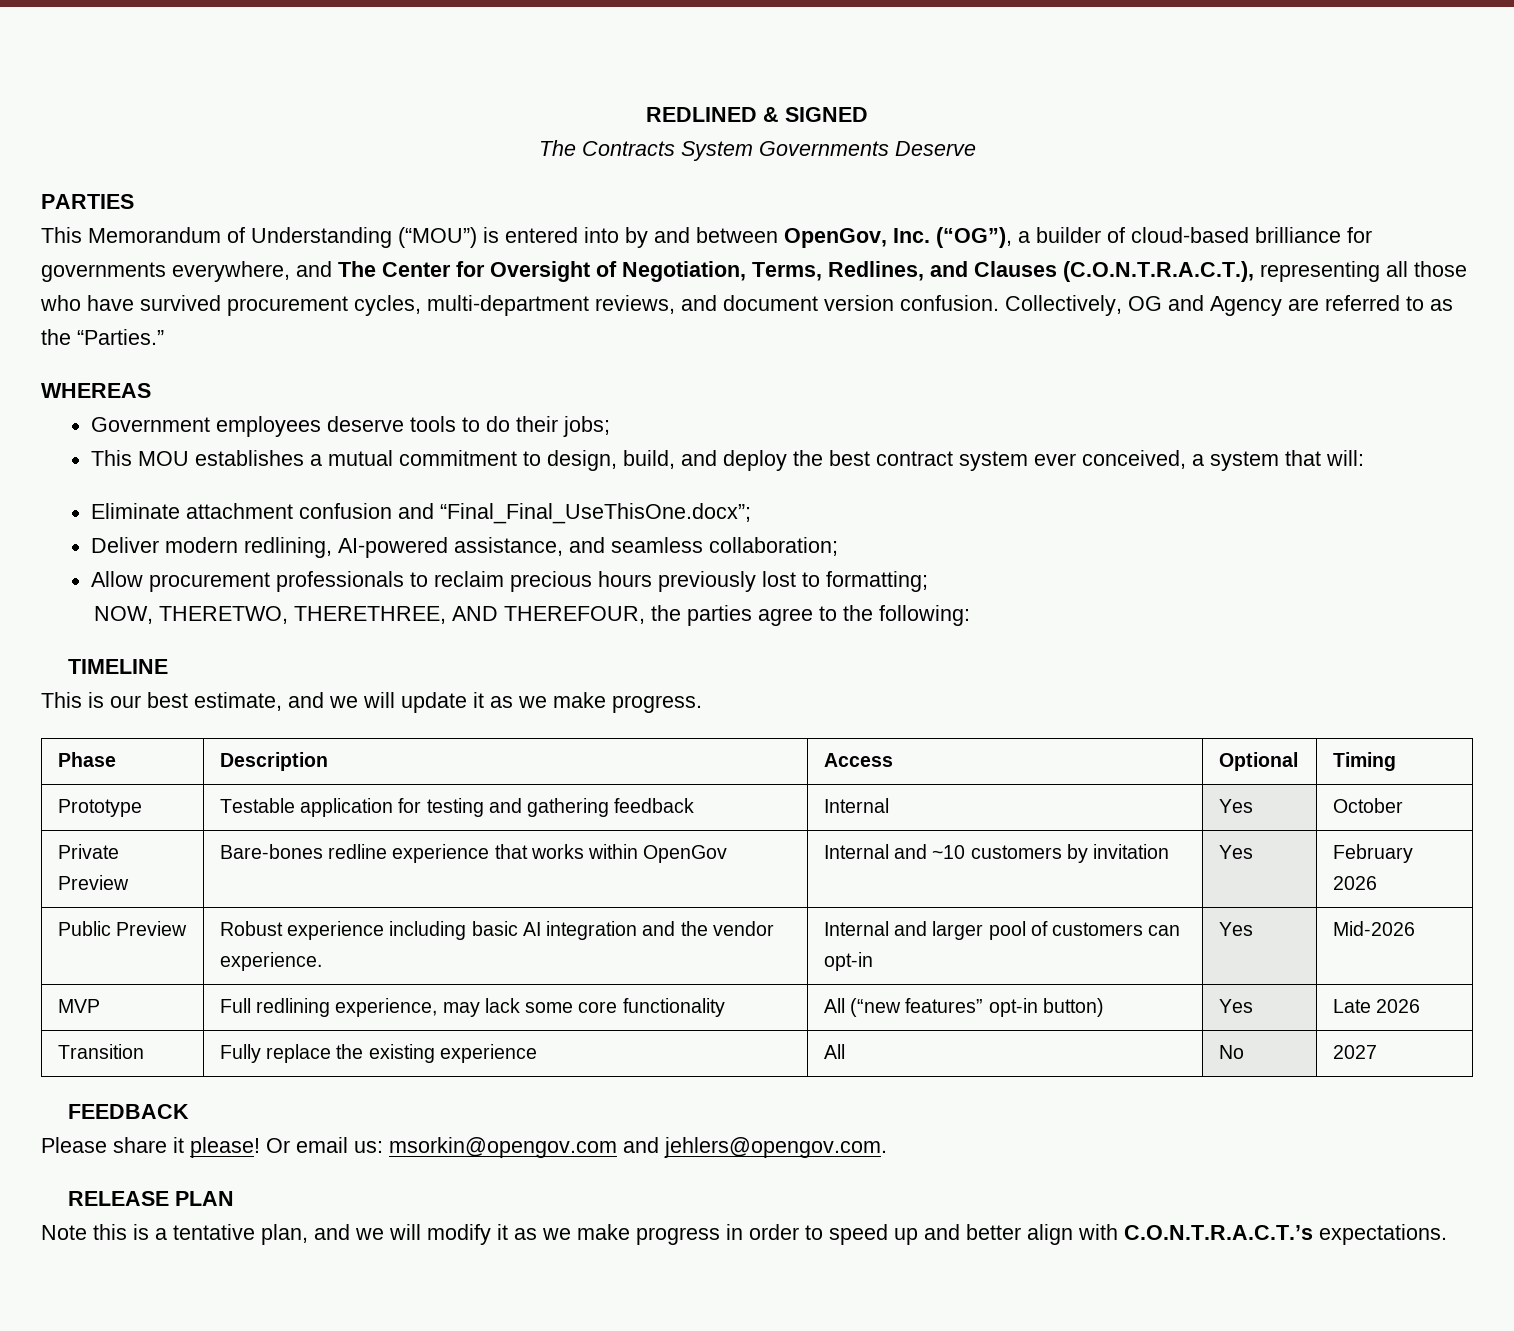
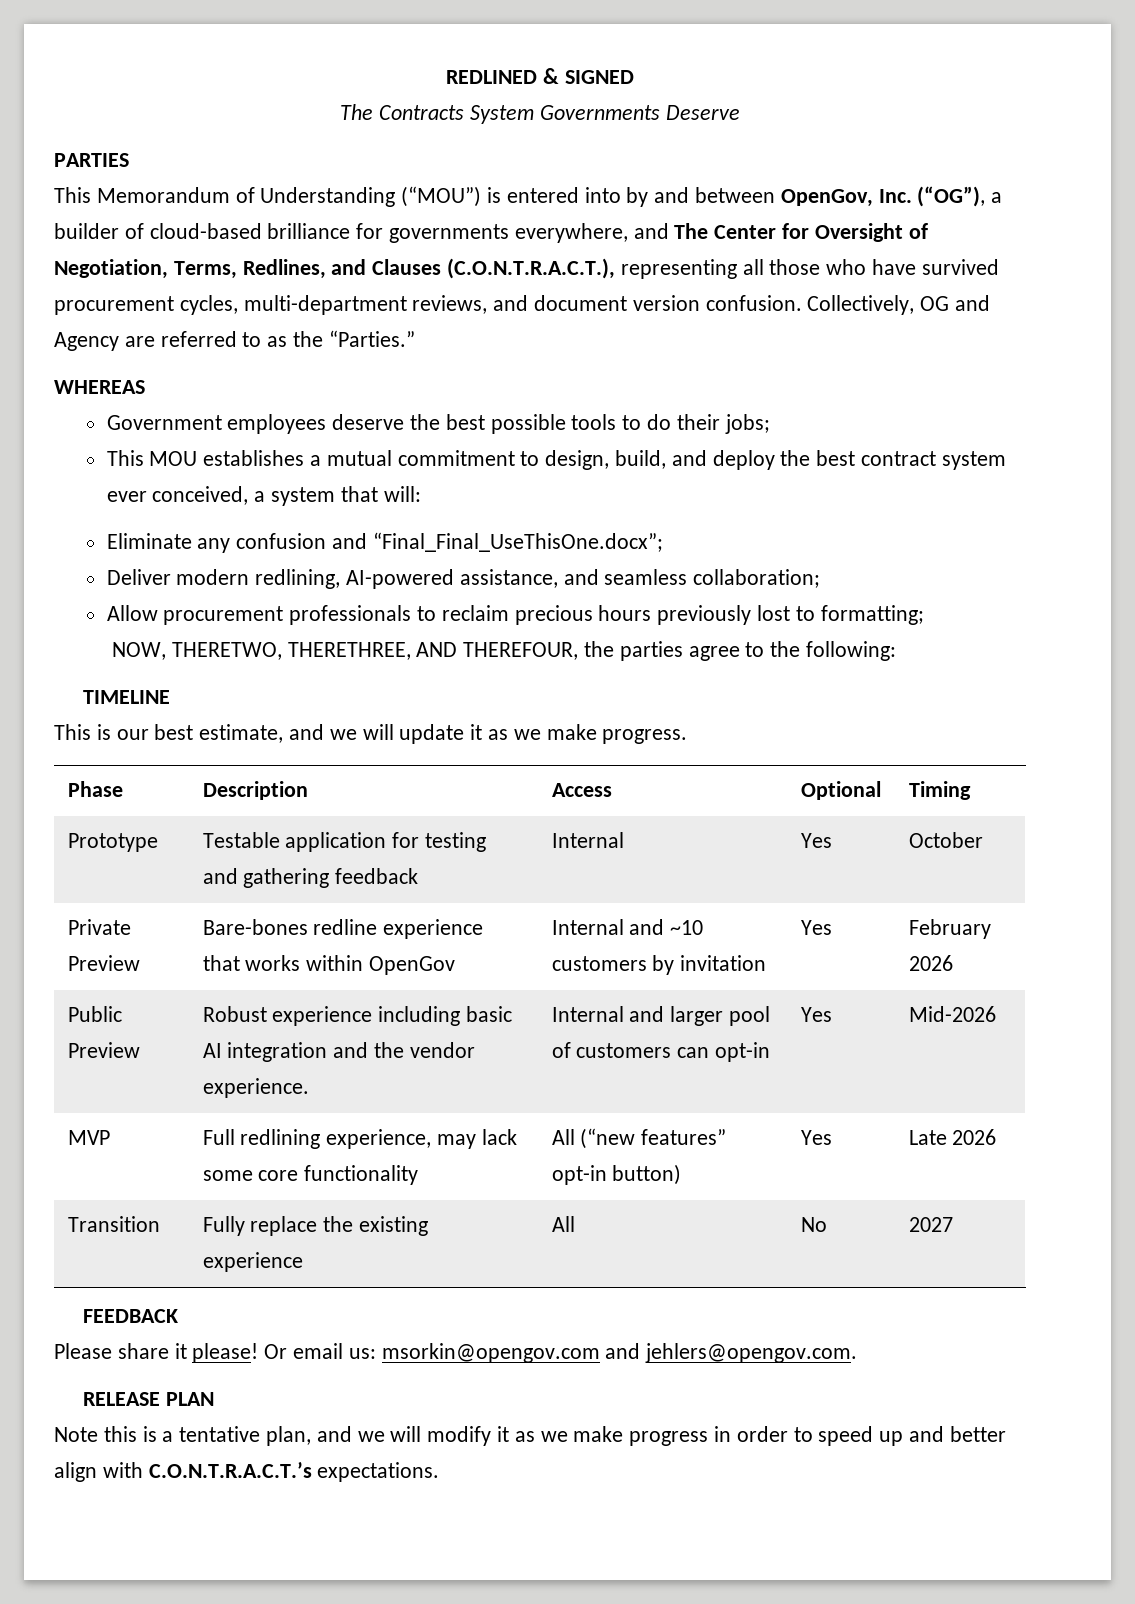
- Government employees deserve tools to do their jobs;
+ Government employees deserve the best possible tools to do their jobs;
- Eliminate attachment confusion and “Final_Final_UseThisOne.docx”;
+ Eliminate any confusion and “Final_Final_UseThisOne.docx”;

